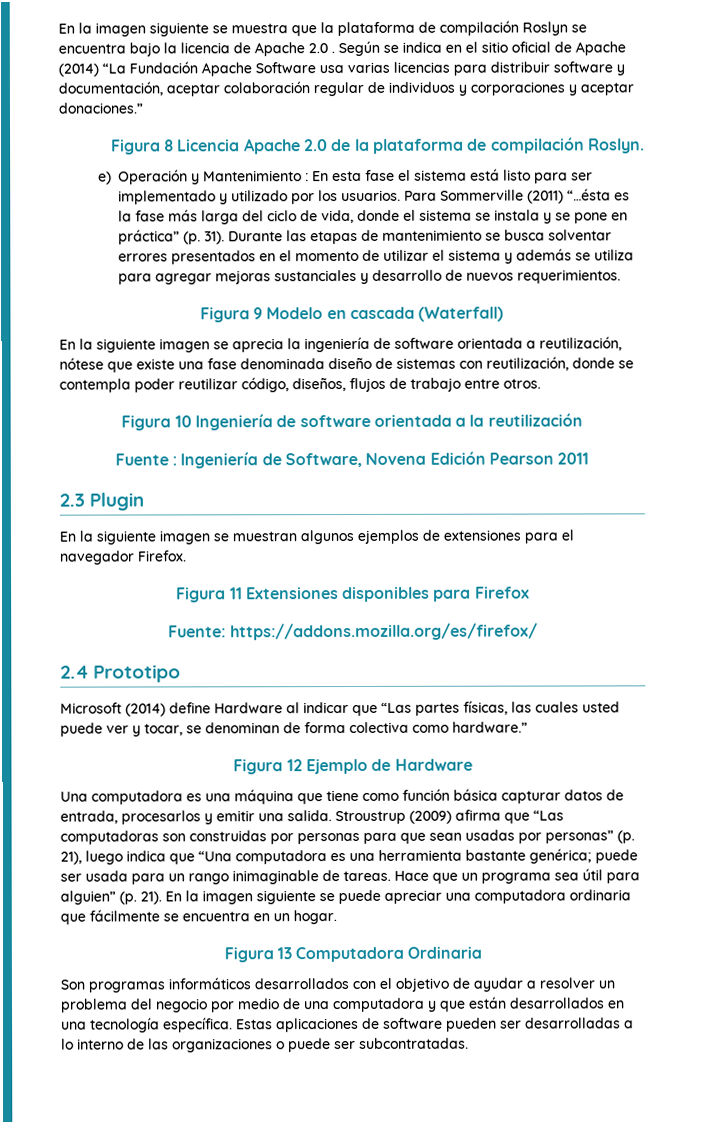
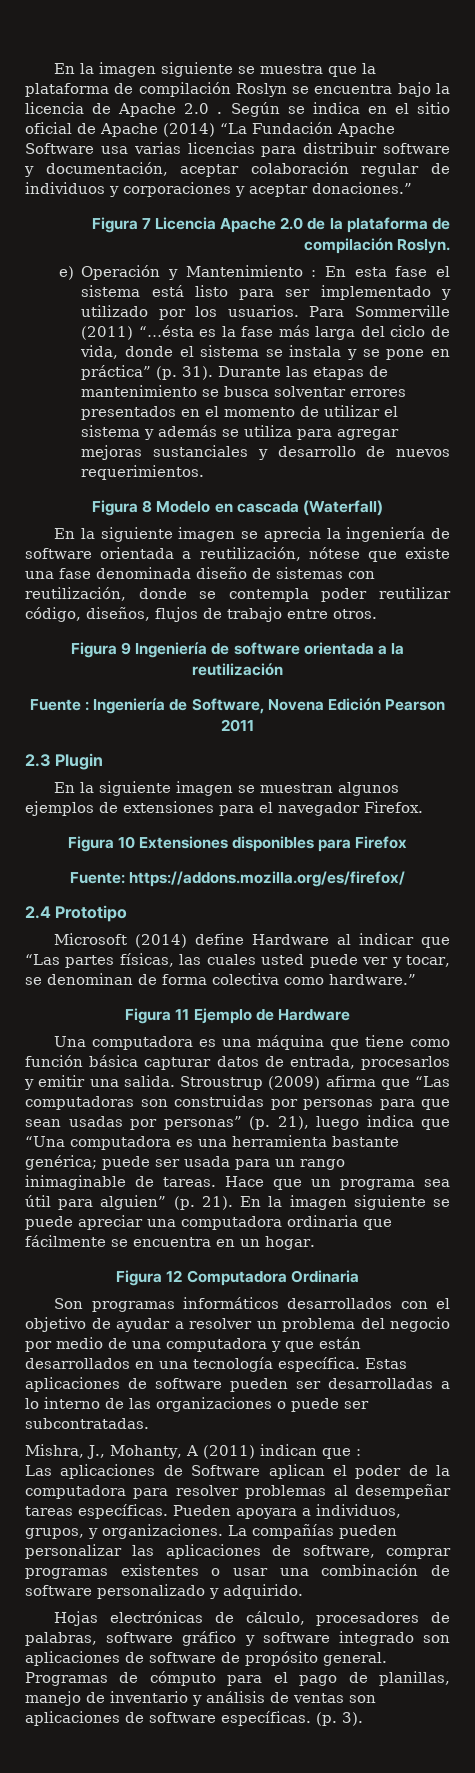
- Figura 8 Licencia Apache 2.0 de la plataforma de compilación Roslyn.
+ Figura 7 Licencia Apache 2.0 de la plataforma de compilación Roslyn.
- Figura 9 Modelo en cascada (Waterfall)
+ Figura 8 Modelo en cascada (Waterfall)
- Figura 10 Ingeniería de software orientada a la reutilización
+ Figura 9 Ingeniería de software orientada a la reutilización
- Figura 11 Extensiones disponibles para Firefox
+ Figura 10 Extensiones disponibles para Firefox
- Figura 12 Ejemplo de Hardware
+ Figura 11 Ejemplo de Hardware
- Figura 13 Computadora Ordinaria
+ Figura 12 Computadora Ordinaria
+ Mishra, J., Mohanty, A (2011) indican que :
+ Las aplicaciones de Software aplican el poder de la computadora para resolver problemas al desempeñar tareas específicas. Pueden apoyara a individuos, grupos, y organizaciones. La compañías pueden personalizar las aplicaciones de software, comprar programas existentes o usar una combinación de software personalizado y adquirido.
+ Hojas electrónicas de cálculo, procesadores de palabras, software gráfico y software integrado son aplicaciones de software de propósito general. Programas de cómputo para el pago de planillas, manejo de inventario y análisis de ventas son aplicaciones de software específicas. (p. 3).

